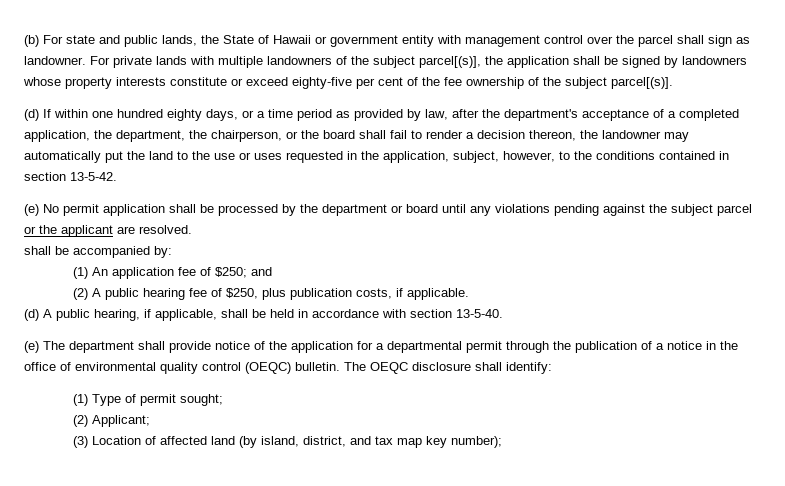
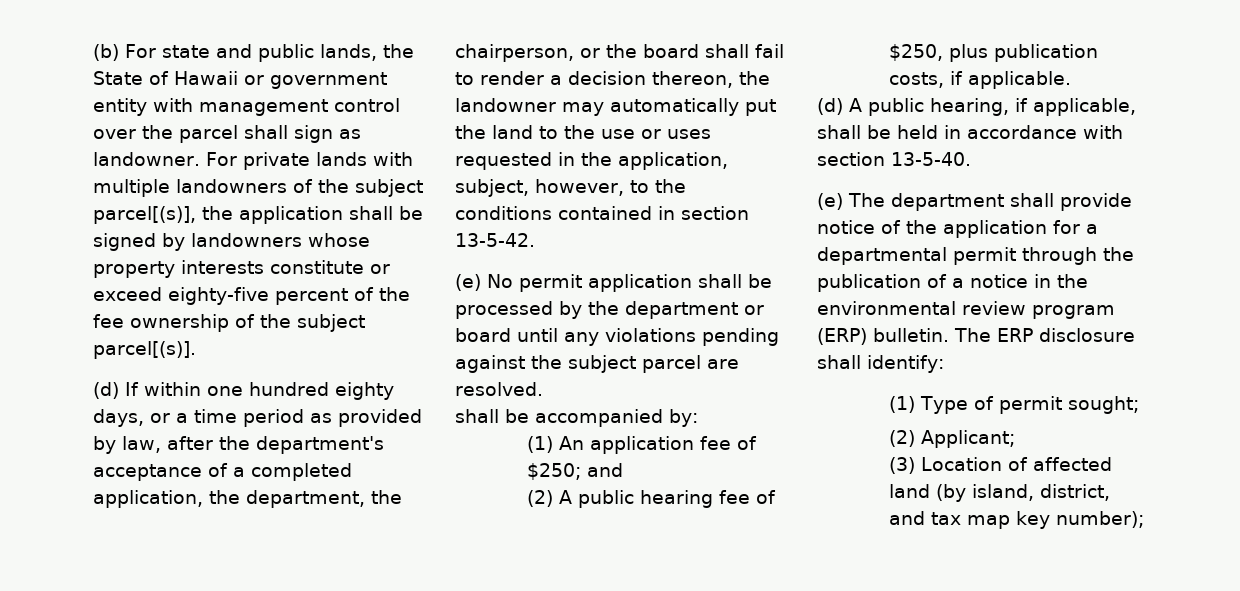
- For private lands with multiple landowners of the subject parcel[(s)], the application shall be signed by landowners whose property interests constitute or exceed eighty-five per cent of the fee ownership of the subject parcel[(s)].
+ For private lands with multiple landowners of the subject parcel[(s)], the application shall be signed by landowners whose property interests constitute or exceed eighty-five percent of the fee ownership of the subject parcel[(s)].
- (e) No permit application shall be processed by the department or board until any violations pending against the subject parcel or the applicant are resolved.
+ (e) No permit application shall be processed by the department or board until any violations pending against the subject parcel are resolved.
- (e) The department shall provide notice of the application for a departmental permit through the publication of a notice in the office of environmental quality control (OEQC) bulletin.
+ (e) The department shall provide notice of the application for a departmental permit through the publication of a notice in the environmental review program (ERP) bulletin.
- The OEQC disclosure shall identify:
+ The ERP disclosure shall identify:

